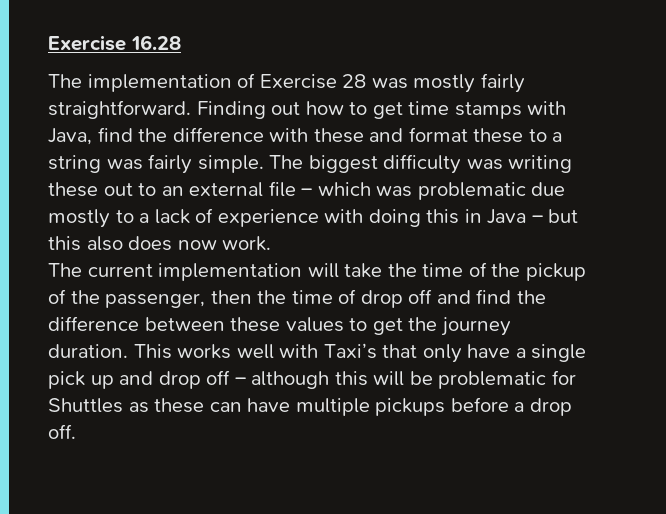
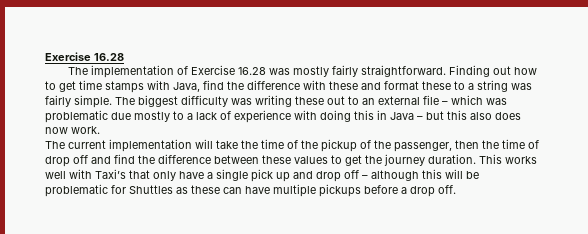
- The implementation of Exercise 28 was mostly fairly straightforward.
+ The implementation of Exercise 16.28 was mostly fairly straightforward.

